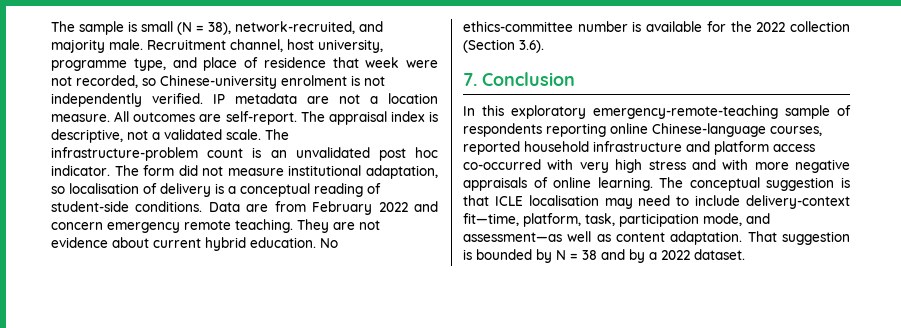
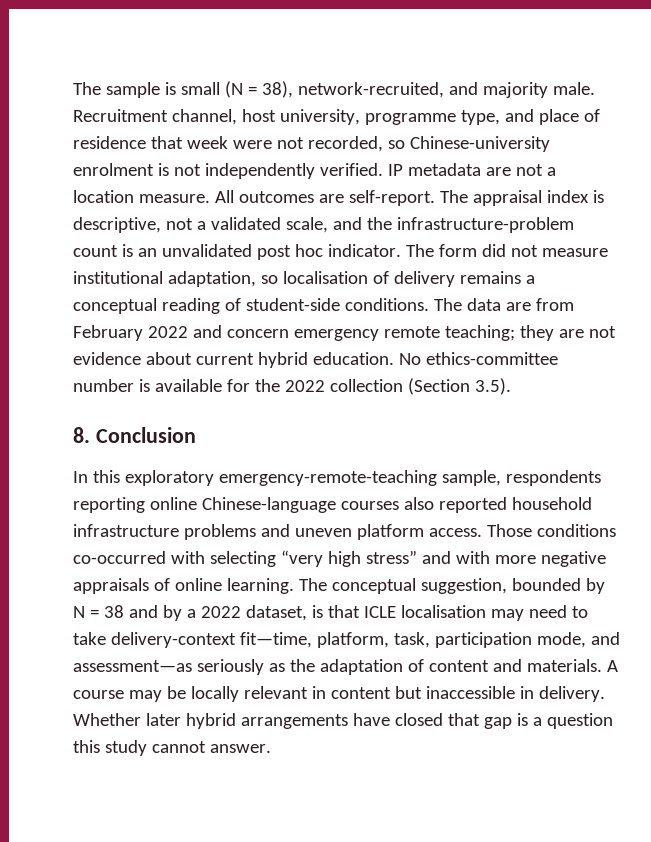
- The appraisal index is descriptive, not a validated scale. The infrastructure-problem count is an unvalidated post hoc indicator.
+ The appraisal index is descriptive, not a validated scale, and the infrastructure-problem count is an unvalidated post hoc indicator.
- The form did not measure institutional adaptation, so localisation of delivery is a conceptual reading of student-side conditions.
+ The form did not measure institutional adaptation, so localisation of delivery remains a conceptual reading of student-side conditions.
- Data are from February 2022 and concern emergency remote teaching. They are not evidence about current hybrid education.
+ The data are from February 2022 and concern emergency remote teaching; they are not evidence about current hybrid education.
- No ethics-committee number is available for the 2022 collection (Section 3.6).
- 7. Conclusion
+ No ethics-committee number is available for the 2022 collection (Section 3.5).
+ 8. Conclusion
- In this exploratory emergency-remote-teaching sample of respondents reporting online Chinese-language courses, reported household infrastructure and platform access co-occurred with very high stress and with more negative appraisals of online learning.
+ In this exploratory emergency-remote-teaching sample, respondents reporting online Chinese-language courses also reported household infrastructure problems and uneven platform access. Those conditions co-occurred with selecting “very high stress” and with more negative appraisals of online learning.
- The conceptual suggestion is that ICLE localisation may need to include delivery-context fit—time, platform, task, participation mode, and assessment—as well as content adaptation. That suggestion is bounded by N = 38 and by a 2022 dataset.
+ The conceptual suggestion, bounded by N = 38 and by a 2022 dataset, is that ICLE localisation may need to take delivery-context fit—time, platform, task, participation mode, and assessment—as seriously as the adaptation of content and materials. A course may be locally relevant in content but inaccessible in delivery. Whether later hybrid arrangements have closed that gap is a question this study cannot answer.

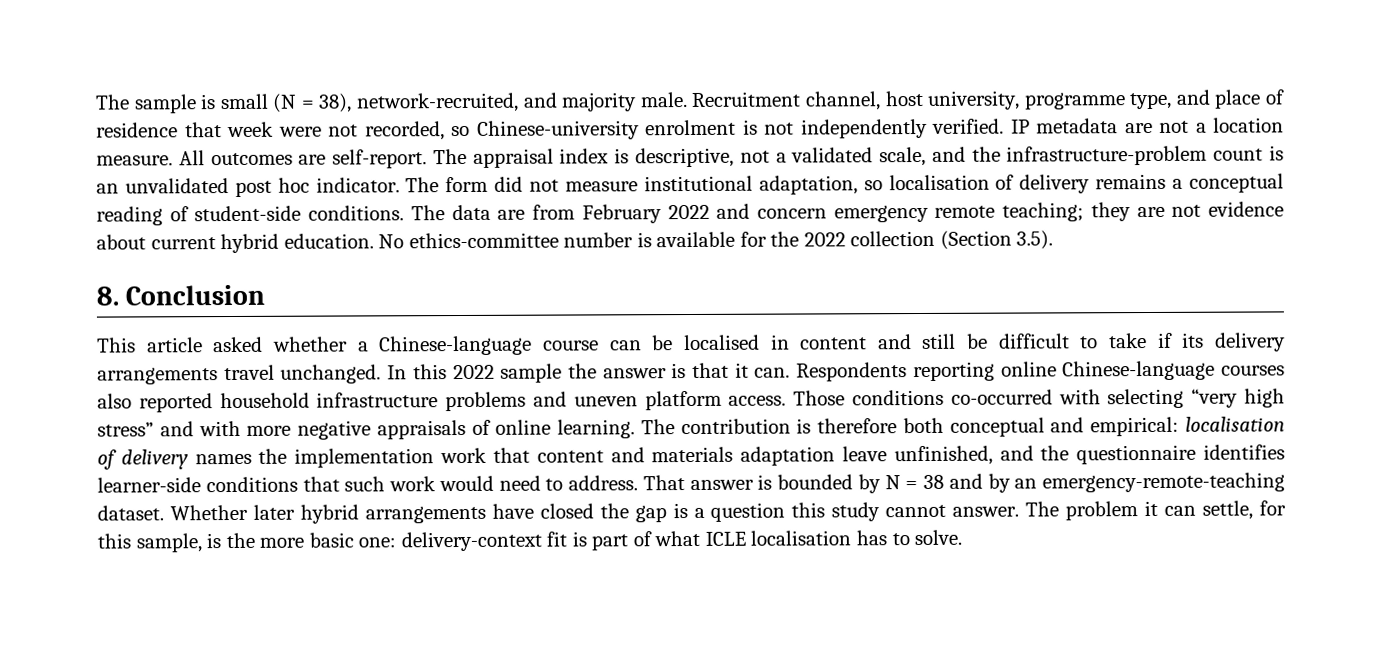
- In this exploratory emergency-remote-teaching sample, respondents reporting online Chinese-language courses also reported household infrastructure problems and uneven platform access.
+ This article asked whether a Chinese-language course can be localised in content and still be difficult to take if its delivery arrangements travel unchanged. In this 2022 sample the answer is that it can. Respondents reporting online Chinese-language courses also reported household infrastructure problems and uneven platform access.
- The conceptual suggestion, bounded by N = 38 and by a 2022 dataset, is that ICLE localisation may need to take delivery-context fit—time, platform, task, participation mode, and assessment—as seriously as the adaptation of content and materials. A course may be locally relevant in content but inaccessible in delivery.
+ The contribution is therefore both conceptual and empirical: localisation of delivery names the implementation work that content and materials adaptation leave unfinished, and the questionnaire identifies learner-side conditions that such work would need to address. That answer is bounded by N = 38 and by an emergency-remote-teaching dataset.
- Whether later hybrid arrangements have closed that gap is a question this study cannot answer.
+ Whether later hybrid arrangements have closed the gap is a question this study cannot answer.
+ The problem it can settle, for this sample, is the more basic one: delivery-context fit is part of what ICLE localisation has to solve.

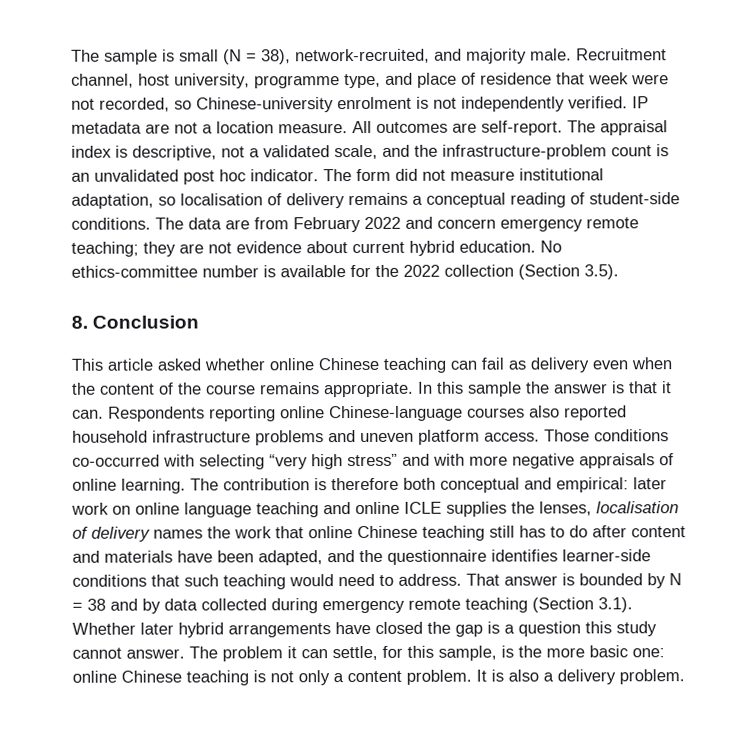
- This article asked whether a Chinese-language course can be localised in content and still be difficult to take if its delivery arrangements travel unchanged.
+ This article asked whether online Chinese teaching can fail as delivery even when the content of the course remains appropriate.
- In this 2022 sample the answer is that it can.
+ In this sample the answer is that it can.
- The contribution is therefore both conceptual and empirical: localisation of delivery names the implementation work that content and materials adaptation leave unfinished, and the questionnaire identifies learner-side conditions that such work would need to address.
+ The contribution is therefore both conceptual and empirical: later work on online language teaching and online ICLE supplies the lenses, localisation of delivery names the work that online Chinese teaching still has to do after content and materials have been adapted, and the questionnaire identifies learner-side conditions that such teaching would need to address.
- That answer is bounded by N = 38 and by an emergency-remote-teaching dataset. Whether later hybrid arrangements have closed the gap is a question this study cannot answer.
+ That answer is bounded by N = 38 and by data collected during emergency remote teaching (Section 3.1). Whether later hybrid arrangements have closed the gap is a question this study cannot answer.
- The problem it can settle, for this sample, is the more basic one: delivery-context fit is part of what ICLE localisation has to solve.
+ The problem it can settle, for this sample, is the more basic one: online Chinese teaching is not only a content problem. It is also a delivery problem.

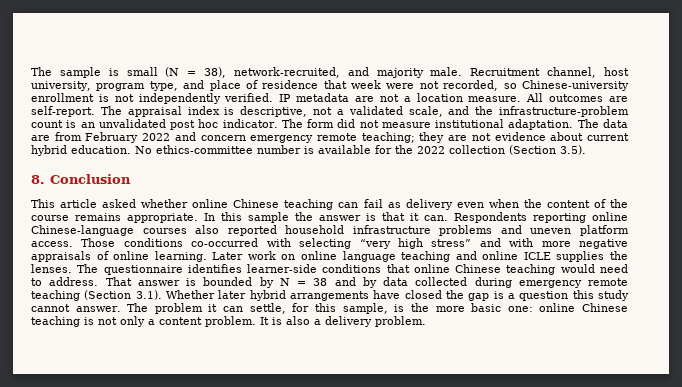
- Recruitment channel, host university, programme type, and place of residence that week were not recorded, so Chinese-university enrolment is not independently verified.
+ Recruitment channel, host university, program type, and place of residence that week were not recorded, so Chinese-university enrollment is not independently verified.
- The form did not measure institutional adaptation, so localisation of delivery remains a conceptual reading of student-side conditions.
+ The form did not measure institutional adaptation.
- The contribution is therefore both conceptual and empirical: later work on online language teaching and online ICLE supplies the lenses, localisation of delivery names the work that online Chinese teaching still has to do after content and materials have been adapted, and the questionnaire identifies learner-side conditions that such teaching would need to address.
+ Later work on online language teaching and online ICLE supplies the lenses. The questionnaire identifies learner-side conditions that online Chinese teaching would need to address.

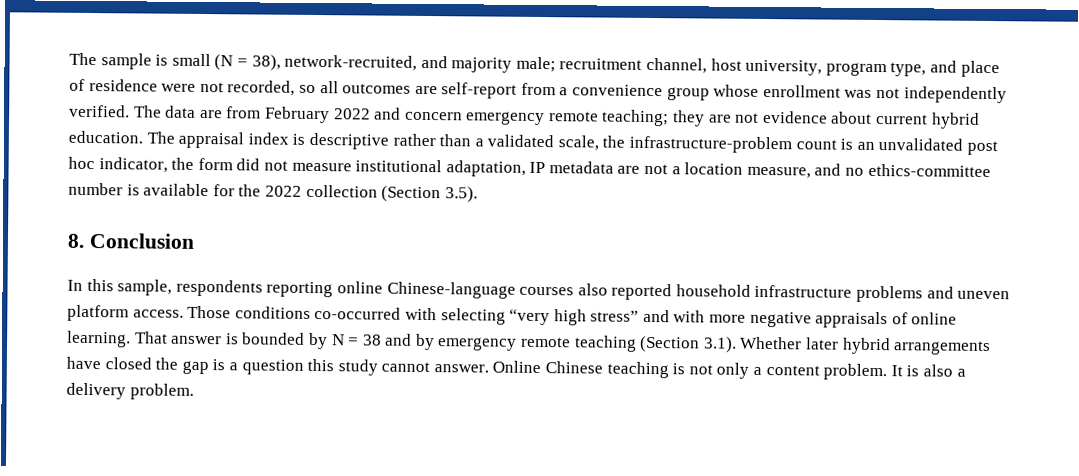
- The sample is small (N = 38), network-recruited, and majority male. Recruitment channel, host university, program type, and place of residence that week were not recorded, so Chinese-university enrollment is not independently verified. IP metadata are not a location measure. All outcomes are self-report. The appraisal index is descriptive, not a validated scale, and the infrastructure-problem count is an unvalidated post hoc indicator. The form did not measure institutional adaptation.
+ The sample is small (N = 38), network-recruited, and majority male; recruitment channel, host university, program type, and place of residence were not recorded, so all outcomes are self-report from a convenience group whose enrollment was not independently verified.
- No ethics-committee number is available for the 2022 collection (Section 3.5).
+ The appraisal index is descriptive rather than a validated scale, the infrastructure-problem count is an unvalidated post hoc indicator, the form did not measure institutional adaptation, IP metadata are not a location measure, and no ethics-committee number is available for the 2022 collection (Section 3.5).
- This article asked whether online Chinese teaching can fail as delivery even when the content of the course remains appropriate. In this sample the answer is that it can. Respondents reporting online Chinese-language courses also reported household infrastructure problems and uneven platform access.
+ In this sample, respondents reporting online Chinese-language courses also reported household infrastructure problems and uneven platform access.
- Later work on online language teaching and online ICLE supplies the lenses. The questionnaire identifies learner-side conditions that online Chinese teaching would need to address.
- That answer is bounded by N = 38 and by data collected during emergency remote teaching (Section 3.1). Whether later hybrid arrangements have closed the gap is a question this study cannot answer.
+ That answer is bounded by N = 38 and by emergency remote teaching (Section 3.1). Whether later hybrid arrangements have closed the gap is a question this study cannot answer.
- The problem it can settle, for this sample, is the more basic one: online Chinese teaching is not only a content problem.
+ Online Chinese teaching is not only a content problem.

